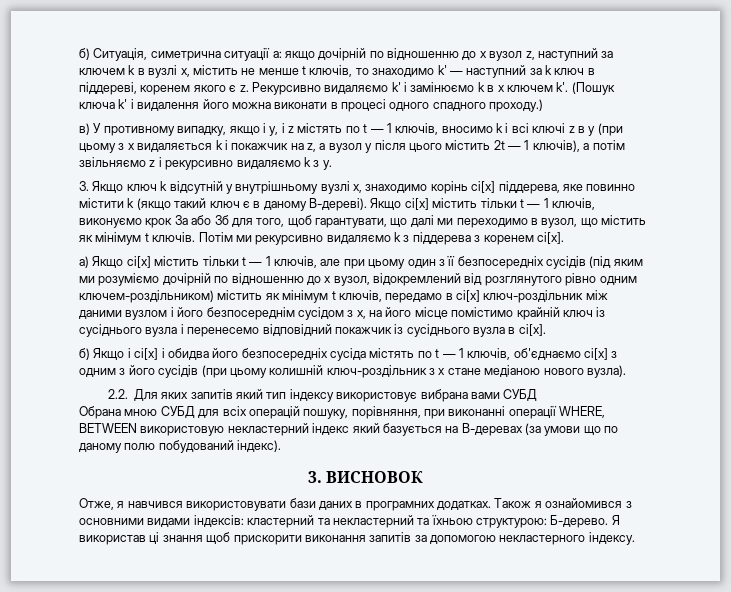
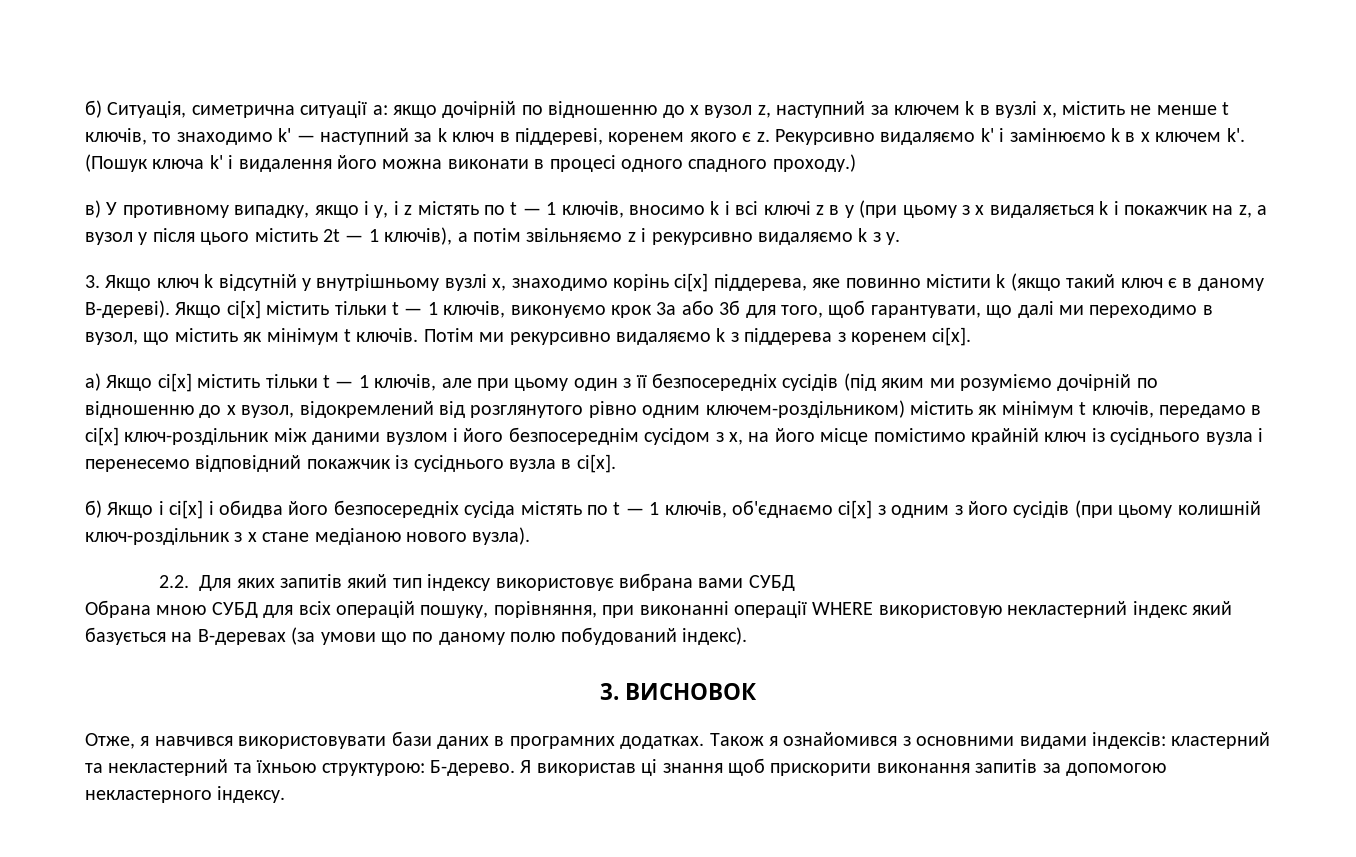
- Обрана мною СУБД для всіх операцій пошуку, порівняння, при виконанні операції WHERE, BETWEEN використовую некластерний індекс який базується на B-деревах (за умови що по даному полю побудований індекс).
+ Обрана мною СУБД для всіх операцій пошуку, порівняння, при виконанні операції WHERE використовую некластерний індекс який базується на B-деревах (за умови що по даному полю побудований індекс).

